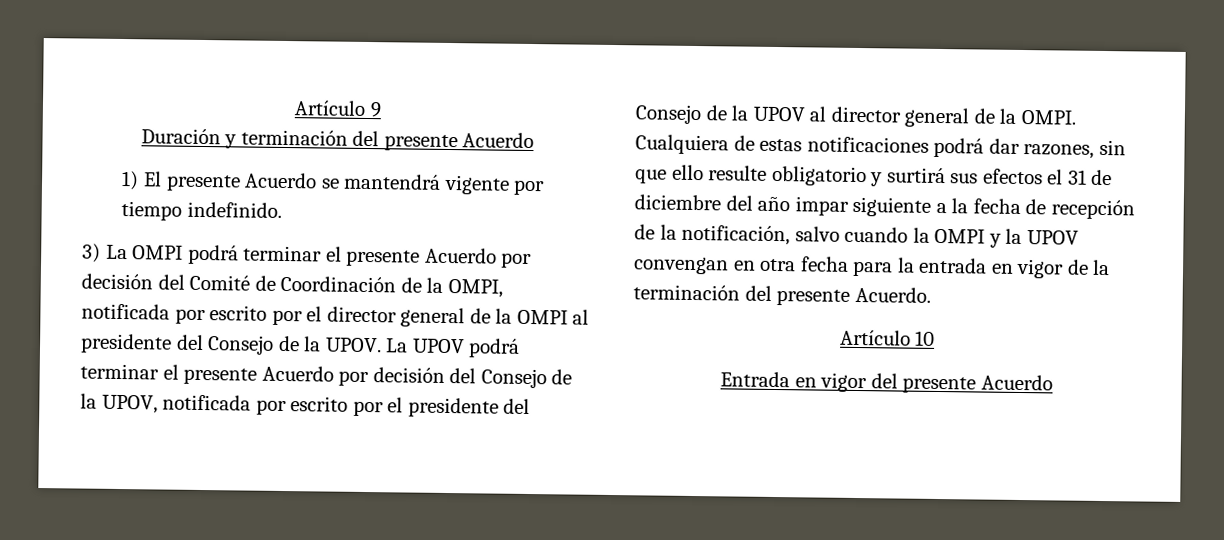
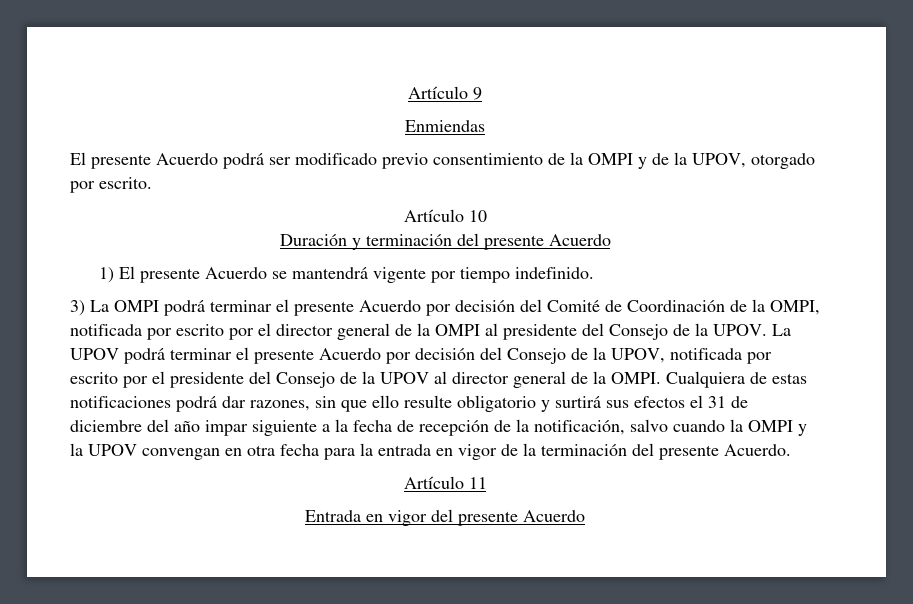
+ Enmiendas
+ El presente Acuerdo podrá ser modificado previo consentimiento de la OMPI y de la UPOV, otorgado por escrito.
+ Artículo 10
- Artículo 10
+ Artículo 11

